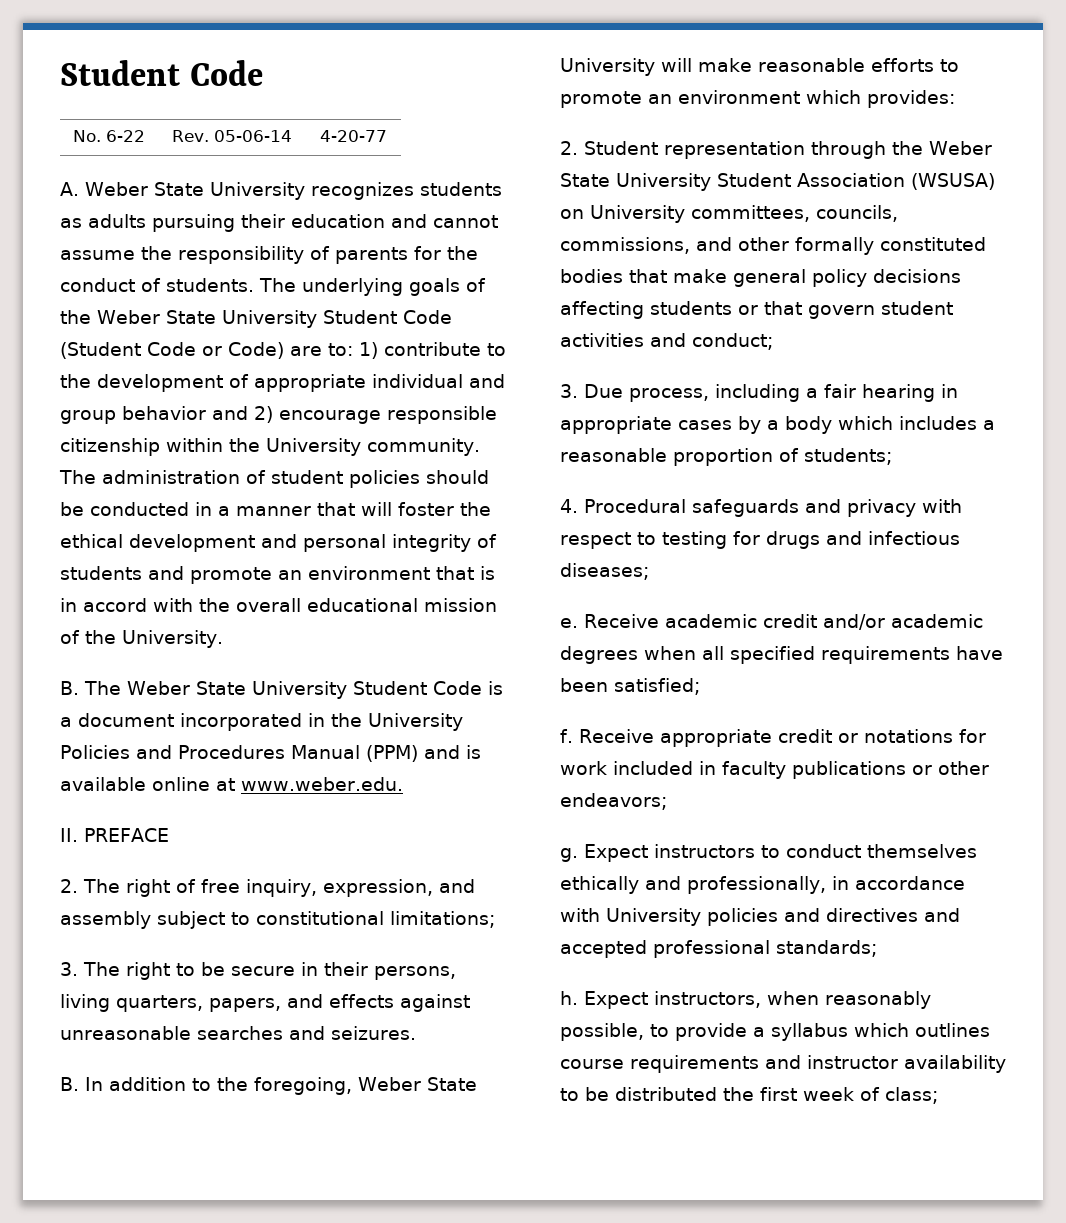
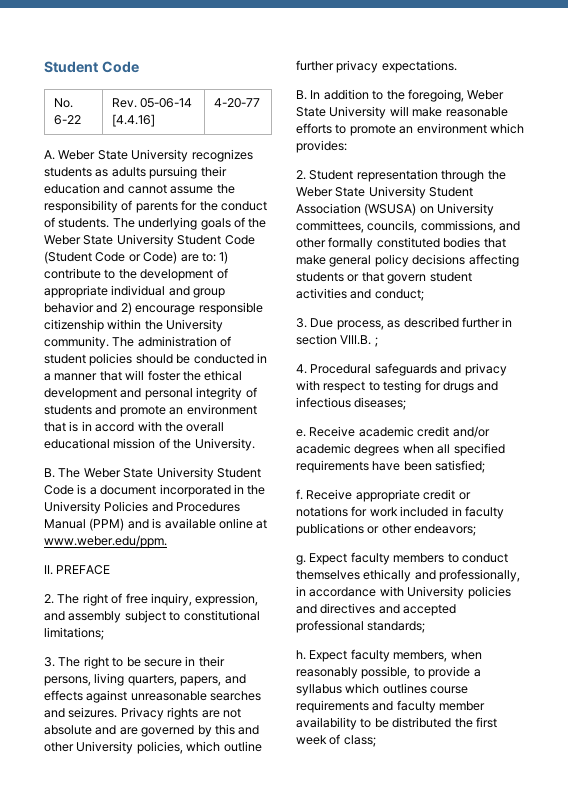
- No. 6-22 | Rev. 05-06-14 | 4-20-77
+ No. 6-22 | Rev. 05-06-14 [4.4.16] | 4-20-77
- B. The Weber State University Student Code is a document incorporated in the University Policies and Procedures Manual (PPM) and is available online at www.weber.edu.
+ B. The Weber State University Student Code is a document incorporated in the University Policies and Procedures Manual (PPM) and is available online at www.weber.edu/ppm.
+ Privacy rights are not absolute and are governed by this and other University policies, which outline further privacy expectations.
- 3. Due process, including a fair hearing in appropriate cases by a body which includes a reasonable proportion of students;
+ 3. Due process, as described further in section VIII.B. ;
- Expect instructors to conduct themselves ethically and professionally, in accordance with University policies and directives and accepted professional standards;
+ Expect faculty members to conduct themselves ethically and professionally, in accordance with University policies and directives and accepted professional standards;
- Expect instructors, when reasonably possible, to provide a syllabus which outlines course requirements and instructor availability to be distributed the first week of class;
+ Expect faculty members, when reasonably possible, to provide a syllabus which outlines course requirements and faculty member availability to be distributed the first week of class;

